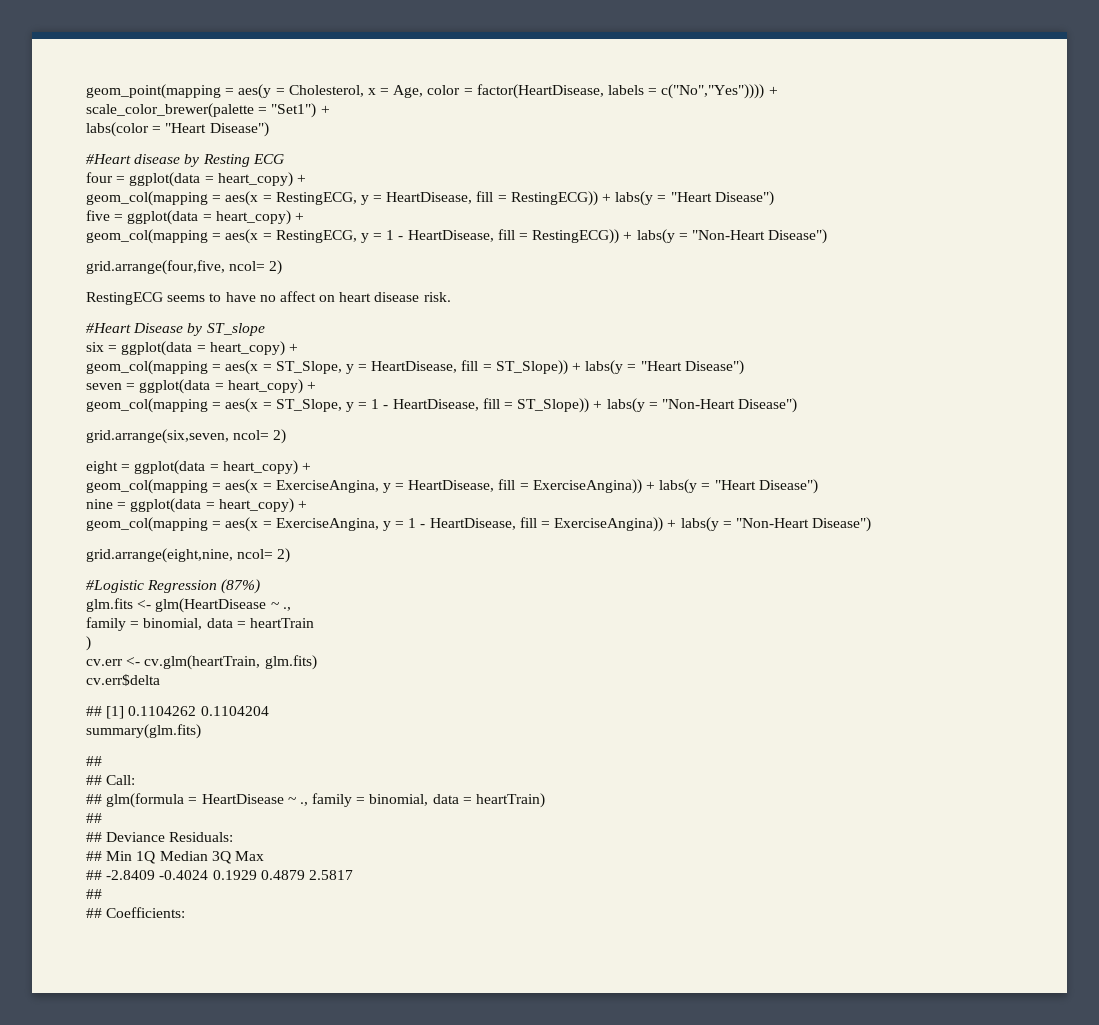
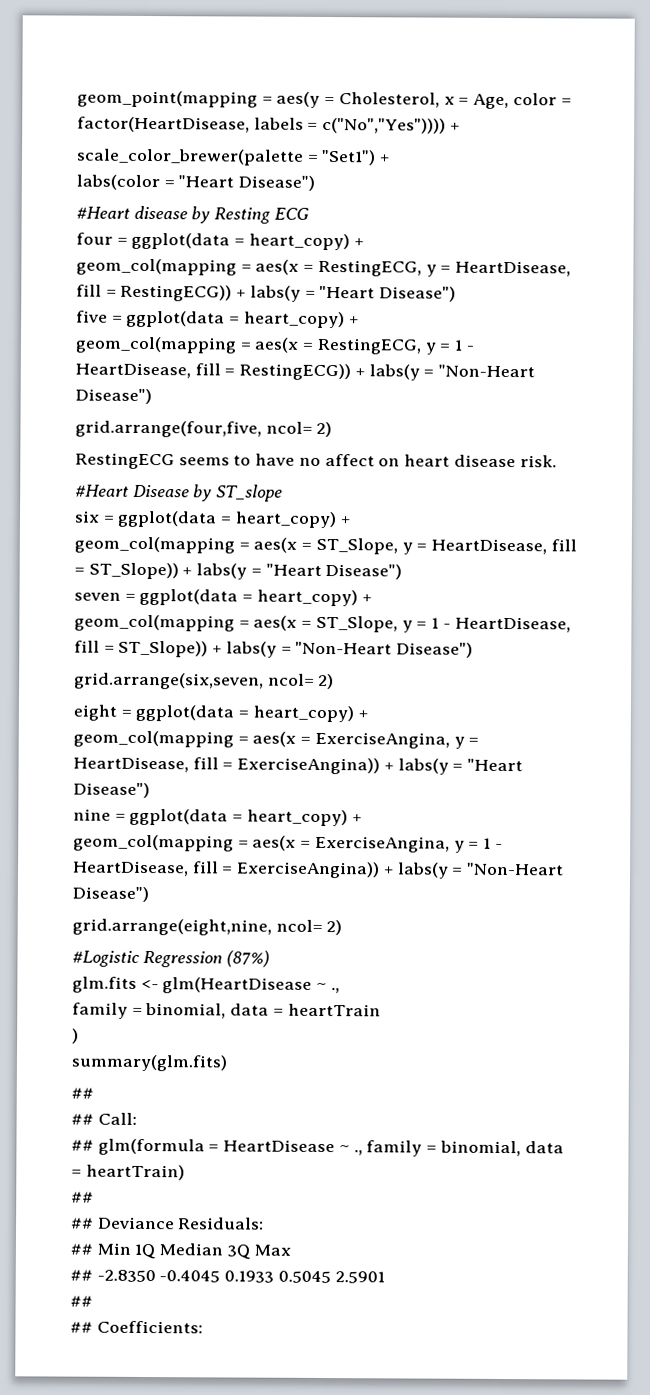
- cv.err <- cv.glm(heartTrain, glm.fits)
- cv.err$delta
- ## [1] 0.1104262 0.1104204
- ## -2.8409 -0.4024 0.1929 0.4879 2.5817
+ ## -2.8350 -0.4045 0.1933 0.5045 2.5901

